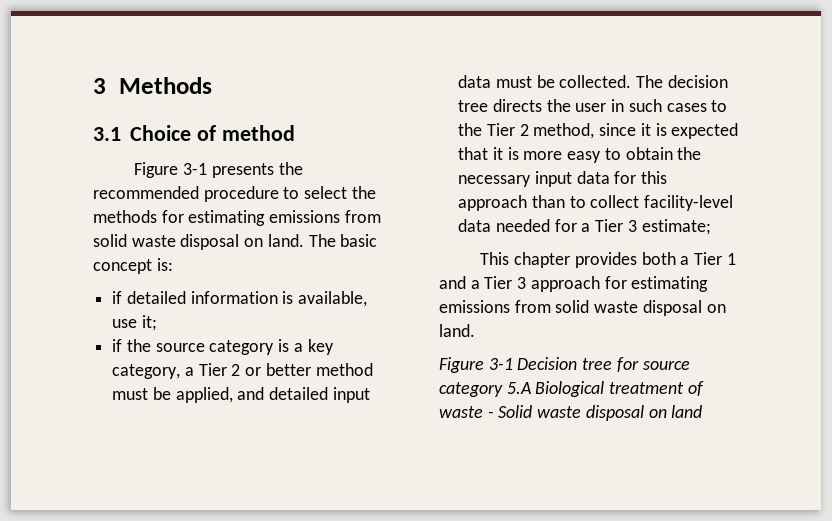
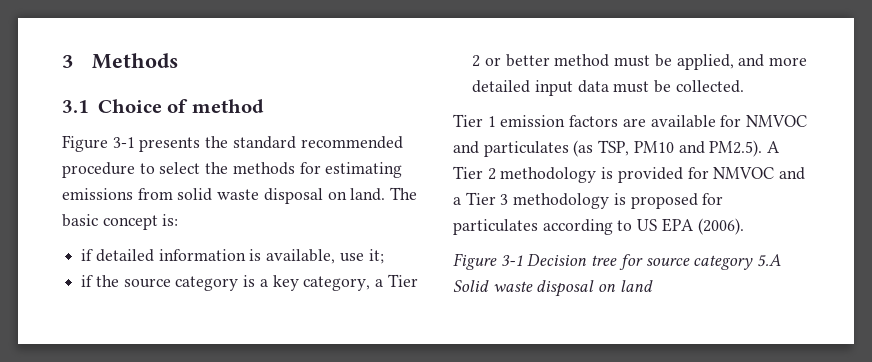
- Figure 3-1 presents the recommended procedure to select the methods for estimating emissions from solid waste disposal on land.
+ Figure 3-1 presents the standard recommended procedure to select the methods for estimating emissions from solid waste disposal on land.
- if the source category is a key category, a Tier 2 or better method must be applied, and detailed input data must be collected. The decision tree directs the user in such cases to the Tier 2 method, since it is expected that it is more easy to obtain the necessary input data for this approach than to collect facility-level data needed for a Tier 3 estimate;
- This chapter provides both a Tier 1 and a Tier 3 approach for estimating emissions from solid waste disposal on land.
+ if the source category is a key category, a Tier 2 or better method must be applied, and more detailed input data must be collected.
+ Tier 1 emission factors are available for NMVOC and particulates (as TSP, PM10 and PM2.5). A Tier 2 methodology is provided for NMVOC and a Tier 3 methodology is proposed for particulates according to US EPA (2006).
- Figure 3-1 Decision tree for source category 5.A Biological treatment of waste - Solid waste disposal on land
+ Figure 3-1 Decision tree for source category 5.A Solid waste disposal on land

